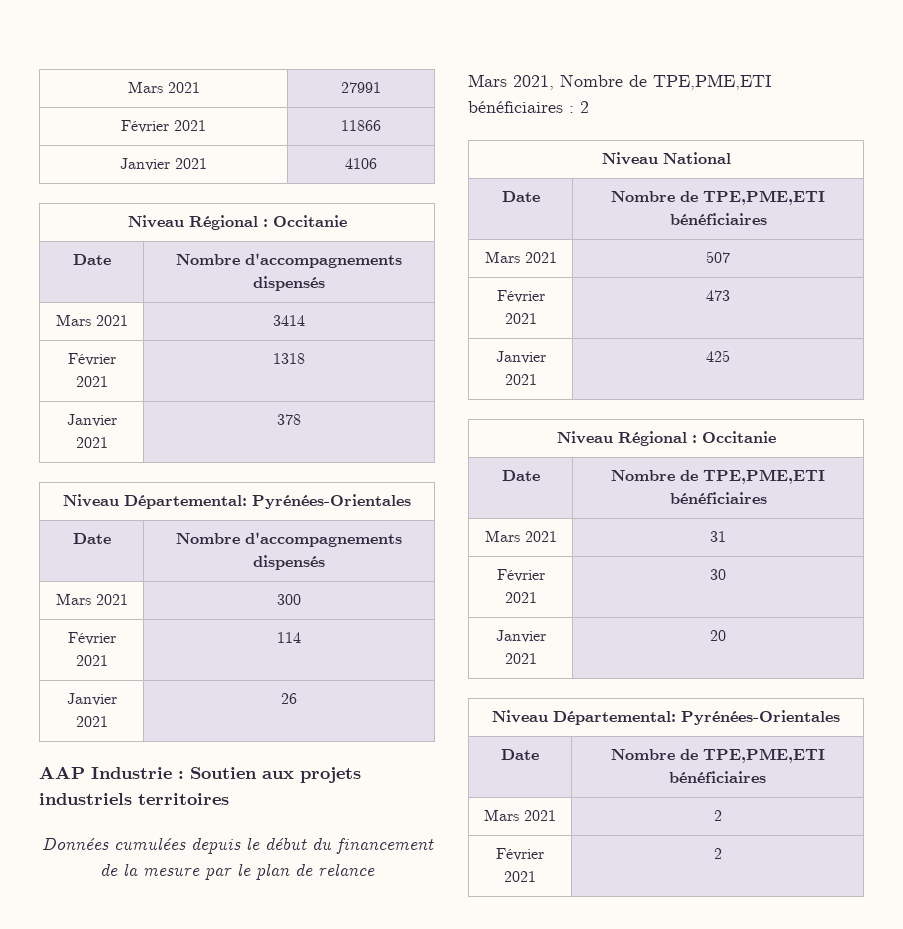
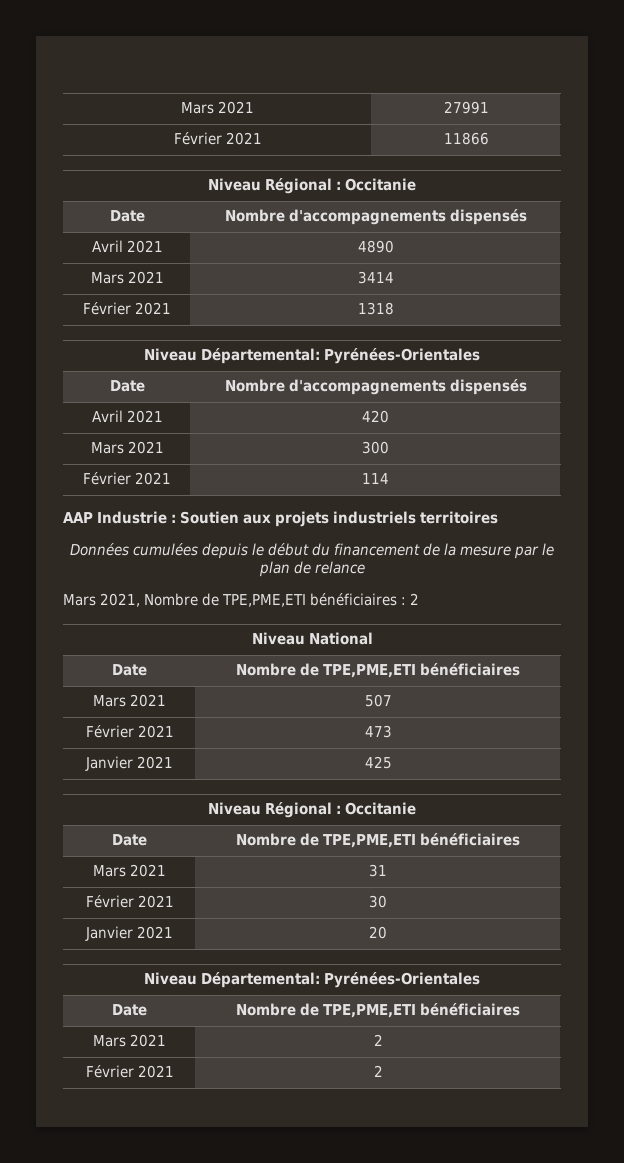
- Janvier 2021 | 4106
+ Avril 2021 | 4890
- Janvier 2021 | 378
+ Avril 2021 | 420
- Janvier 2021 | 26

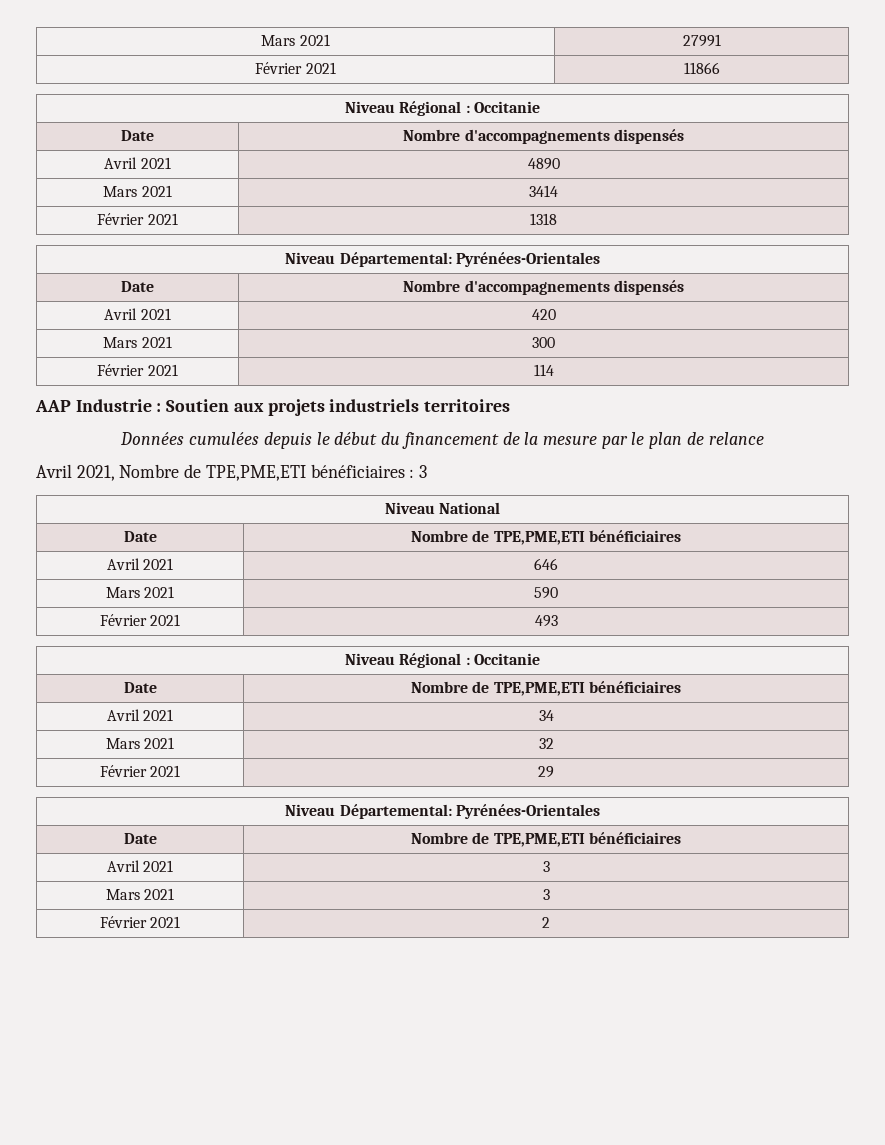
- Mars 2021, Nombre de TPE,PME,ETI bénéficiaires : 2
+ Avril 2021, Nombre de TPE,PME,ETI bénéficiaires : 3
- Mars 2021 | 507
- Février 2021 | 473
- Janvier 2021 | 425
+ Avril 2021 | 646
+ Mars 2021 | 590
+ Février 2021 | 493
- Mars 2021 | 31
- Février 2021 | 30
- Janvier 2021 | 20
+ Avril 2021 | 34
+ Mars 2021 | 32
+ Février 2021 | 29
- Mars 2021 | 2
+ Avril 2021 | 3
+ Mars 2021 | 3

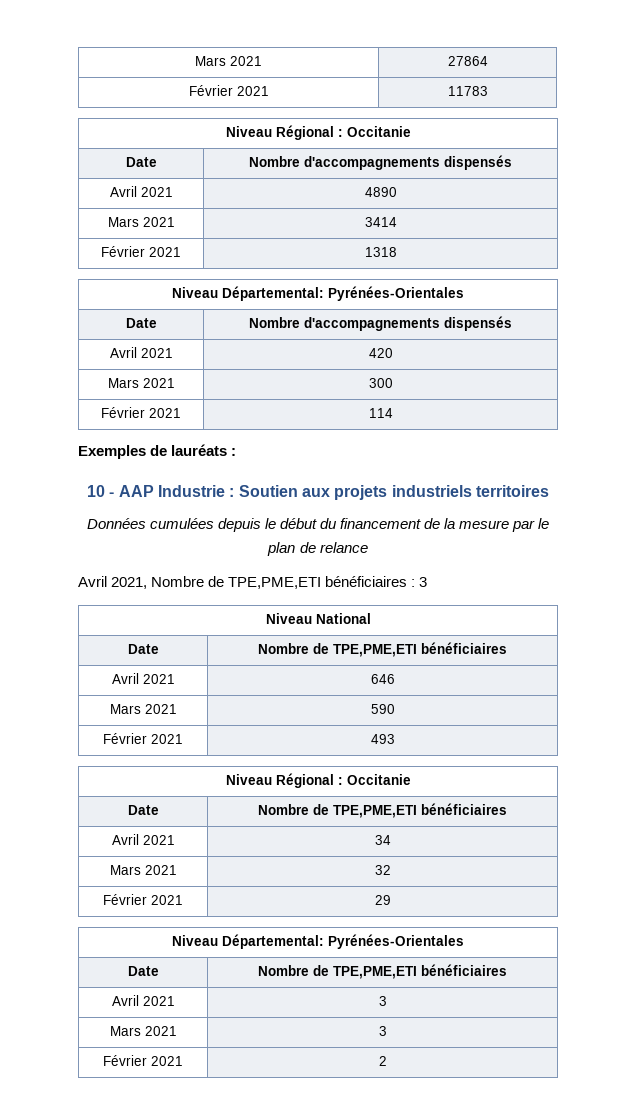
- Mars 2021 | 27991
- Février 2021 | 11866
+ Mars 2021 | 27864
+ Février 2021 | 11783
- AAP Industrie : Soutien aux projets industriels territoires
+ Exemples de lauréats :
+ 10 - AAP Industrie : Soutien aux projets industriels territoires

